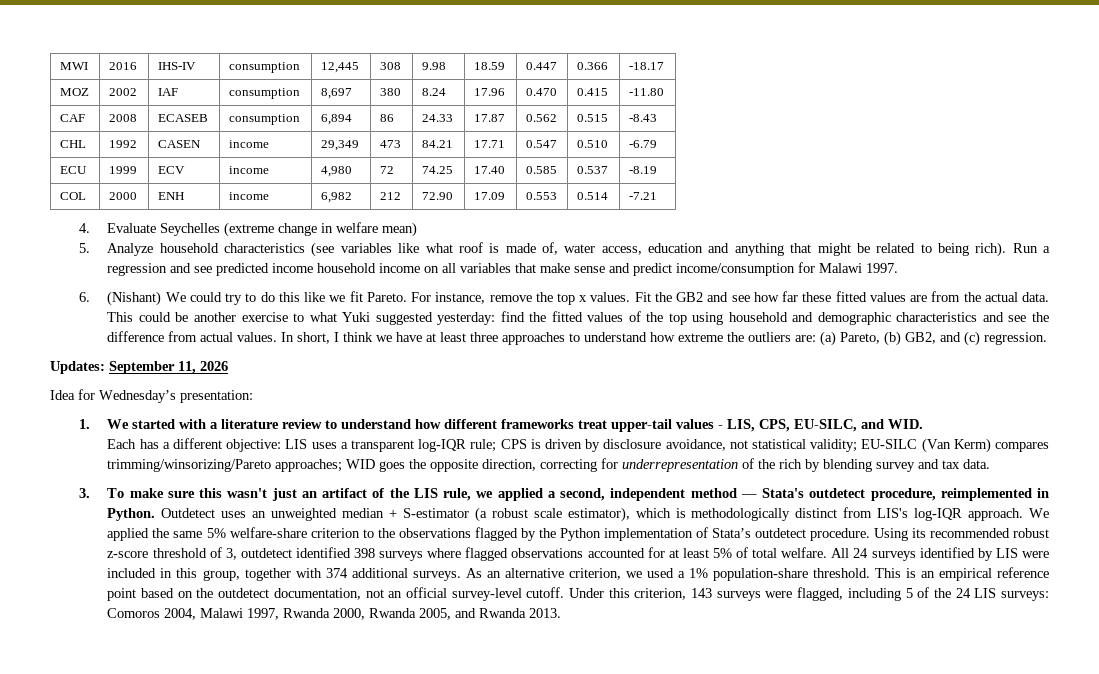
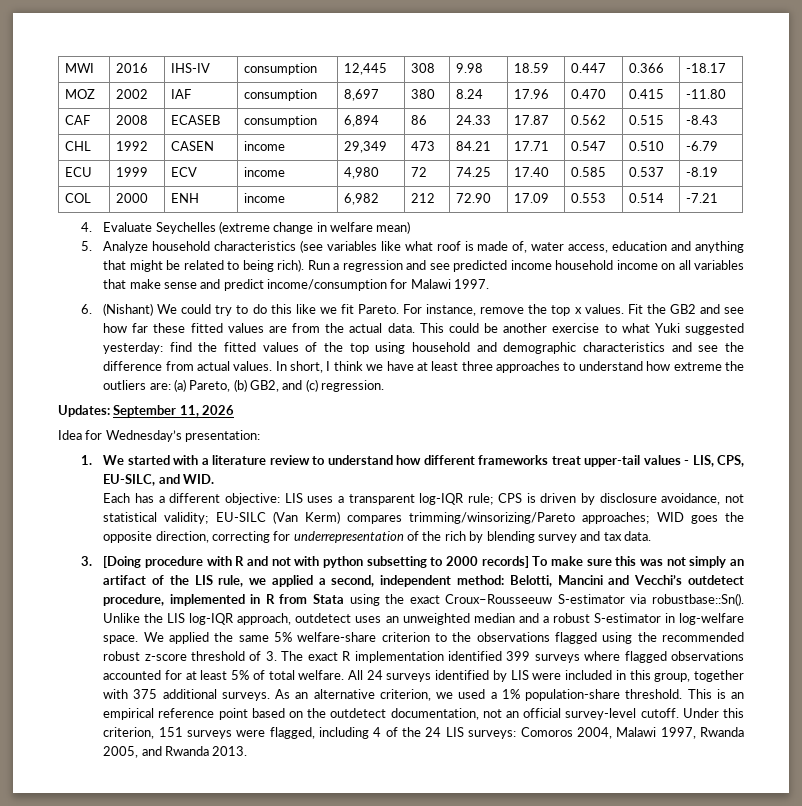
- 3. To make sure this wasn't just an artifact of the LIS rule, we applied a second, independent method — Stata's outdetect procedure, reimplemented in Python. Outdetect uses an unweighted median + S-estimator (a robust scale estimator), which is methodologically distinct from LIS's log-IQR approach.
+ 3. [Doing procedure with R and not with python subsetting to 2000 records] To make sure this was not simply an artifact of the LIS rule, we applied a second, independent method: Belotti, Mancini and Vecchi’s outdetect procedure, implemented in R from Stata using the exact Croux–Rousseeuw S-estimator via robustbase::Sn(). Unlike the LIS log-IQR approach, outdetect uses an unweighted median and a robust S-estimator in log-welfare space.
- We applied the same 5% welfare-share criterion to the observations flagged by the Python implementation of Stata’s outdetect procedure. Using its recommended robust z-score threshold of 3, outdetect identified 398 surveys where flagged observations accounted for at least 5% of total welfare.
+ We applied the same 5% welfare-share criterion to the observations flagged using the recommended robust z-score threshold of 3. The exact R implementation identified 399 surveys where flagged observations accounted for at least 5% of total welfare.
- All 24 surveys identified by LIS were included in this group, together with 374 additional surveys.
+ All 24 surveys identified by LIS were included in this group, together with 375 additional surveys.
- Under this criterion, 143 surveys were flagged, including 5 of the 24 LIS surveys: Comoros 2004, Malawi 1997, Rwanda 2000, Rwanda 2005, and Rwanda 2013.
+ Under this criterion, 151 surveys were flagged, including 4 of the 24 LIS surveys: Comoros 2004, Malawi 1997, Rwanda 2005, and Rwanda 2013.

